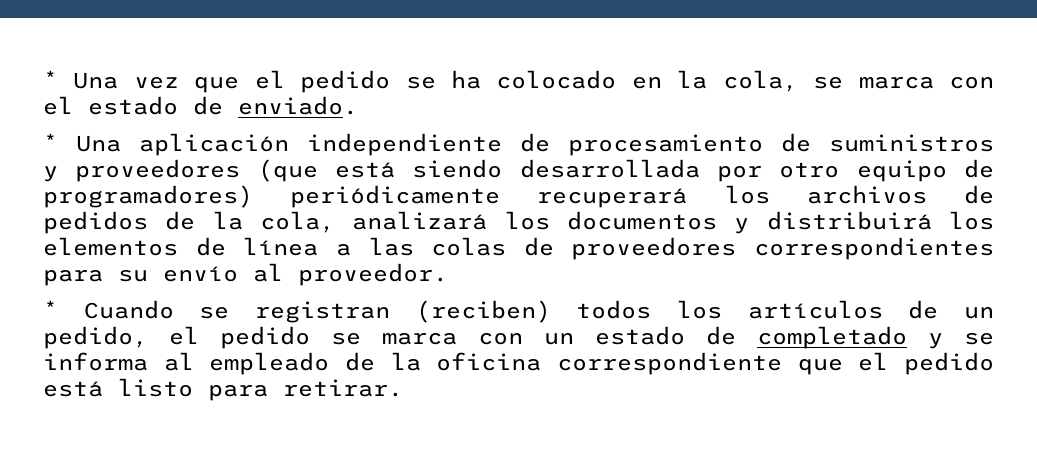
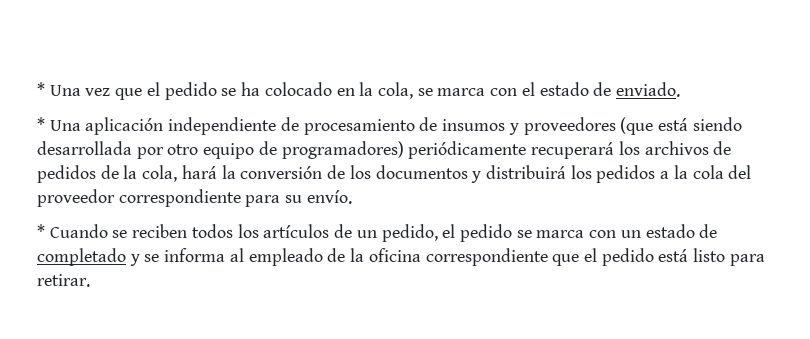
- * Una aplicación independiente de procesamiento de suministros y proveedores (que está siendo desarrollada por otro equipo de programadores) periódicamente recuperará los archivos de pedidos de la cola, analizará los documentos y distribuirá los elementos de línea a las colas de proveedores correspondientes para su envío al proveedor.
+ * Una aplicación independiente de procesamiento de insumos y proveedores (que está siendo desarrollada por otro equipo de programadores) periódicamente recuperará los archivos de pedidos de la cola, hará la conversión de los documentos y distribuirá los pedidos a la cola del proveedor correspondiente para su envío.
- * Cuando se registran (reciben) todos los artículos de un pedido, el pedido se marca con un estado de completado y se informa al empleado de la oficina correspondiente que el pedido está listo para retirar.
+ * Cuando se reciben todos los artículos de un pedido, el pedido se marca con un estado de completado y se informa al empleado de la oficina correspondiente que el pedido está listo para retirar.

